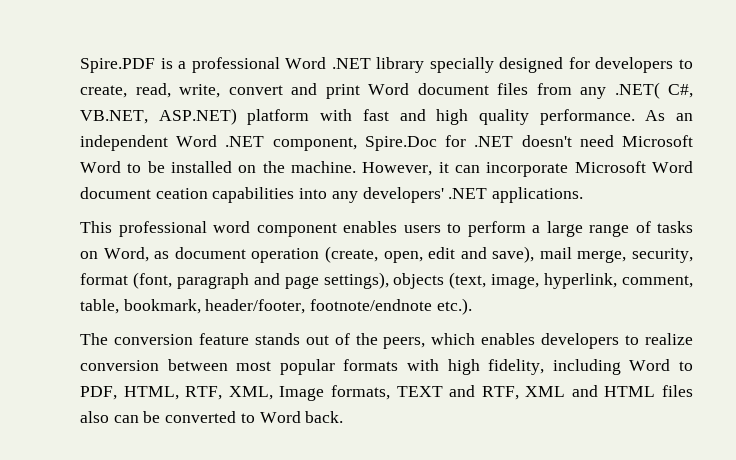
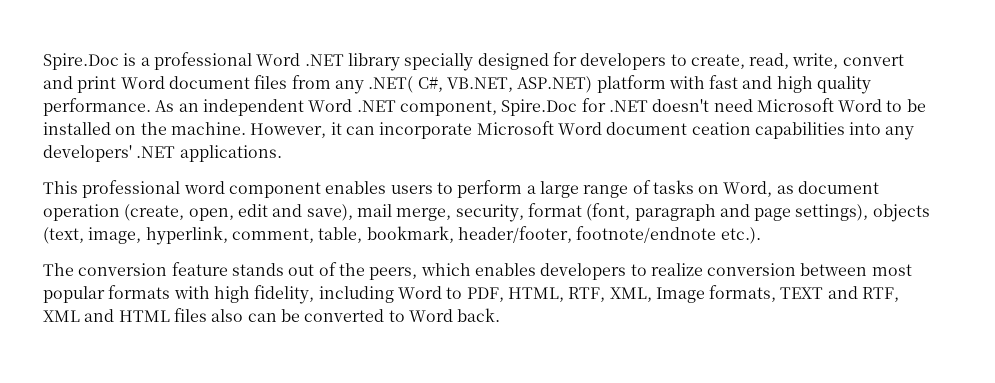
- Spire.PDF is a professional Word .NET library specially designed for developers to create, read, write, convert and print Word document files from any .NET( C#, VB.NET, ASP.NET) platform with fast and high quality performance.
+ Spire.Doc is a professional Word .NET library specially designed for developers to create, read, write, convert and print Word document files from any .NET( C#, VB.NET, ASP.NET) platform with fast and high quality performance.

